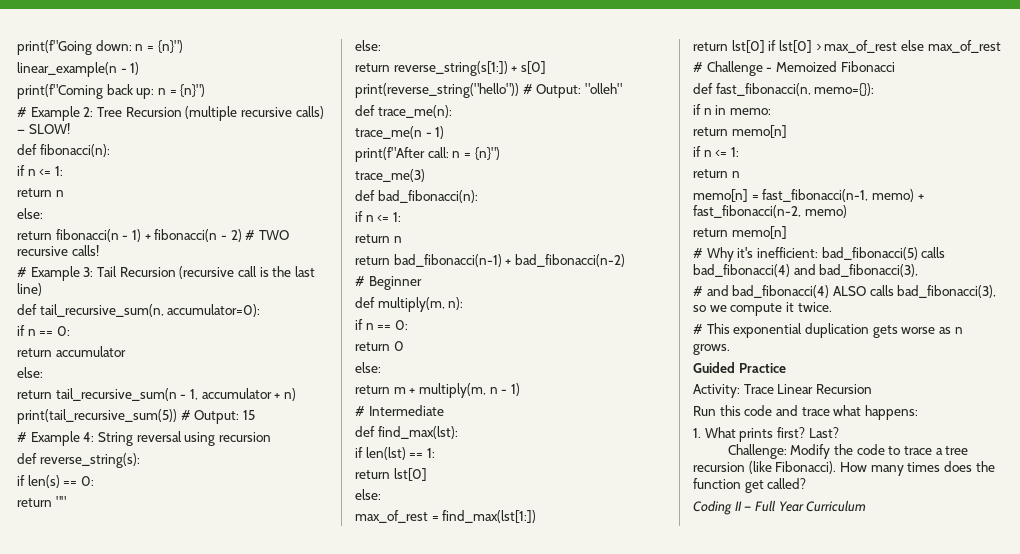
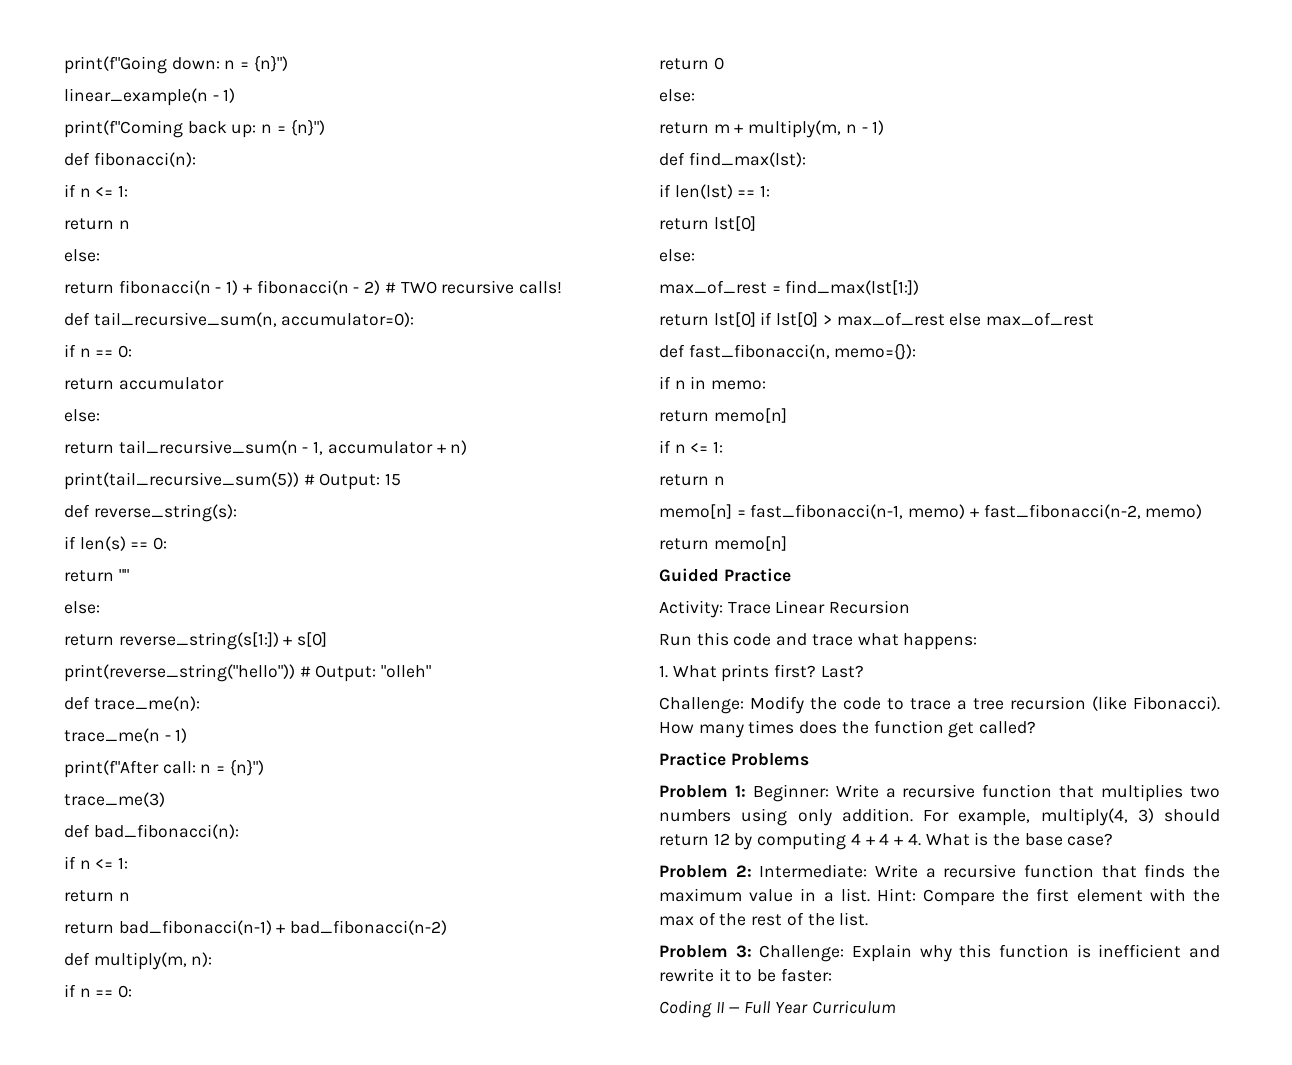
- # Example 2: Tree Recursion (multiple recursive calls) — SLOW!
- # Example 3: Tail Recursion (recursive call is the last line)
- # Example 4: String reversal using recursion
- # Beginner
- # Intermediate
- # Challenge - Memoized Fibonacci
- # Why it's inefficient: bad_fibonacci(5) calls bad_fibonacci(4) and bad_fibonacci(3),
- # and bad_fibonacci(4) ALSO calls bad_fibonacci(3), so we compute it twice.
- # This exponential duplication gets worse as n grows.
+ Practice Problems
+ Problem 1: Beginner: Write a recursive function that multiplies two numbers using only addition. For example, multiply(4, 3) should return 12 by computing 4 + 4 + 4. What is the base case?
+ Problem 2: Intermediate: Write a recursive function that finds the maximum value in a list. Hint: Compare the first element with the max of the rest of the list.
+ Problem 3: Challenge: Explain why this function is inefficient and rewrite it to be faster:

